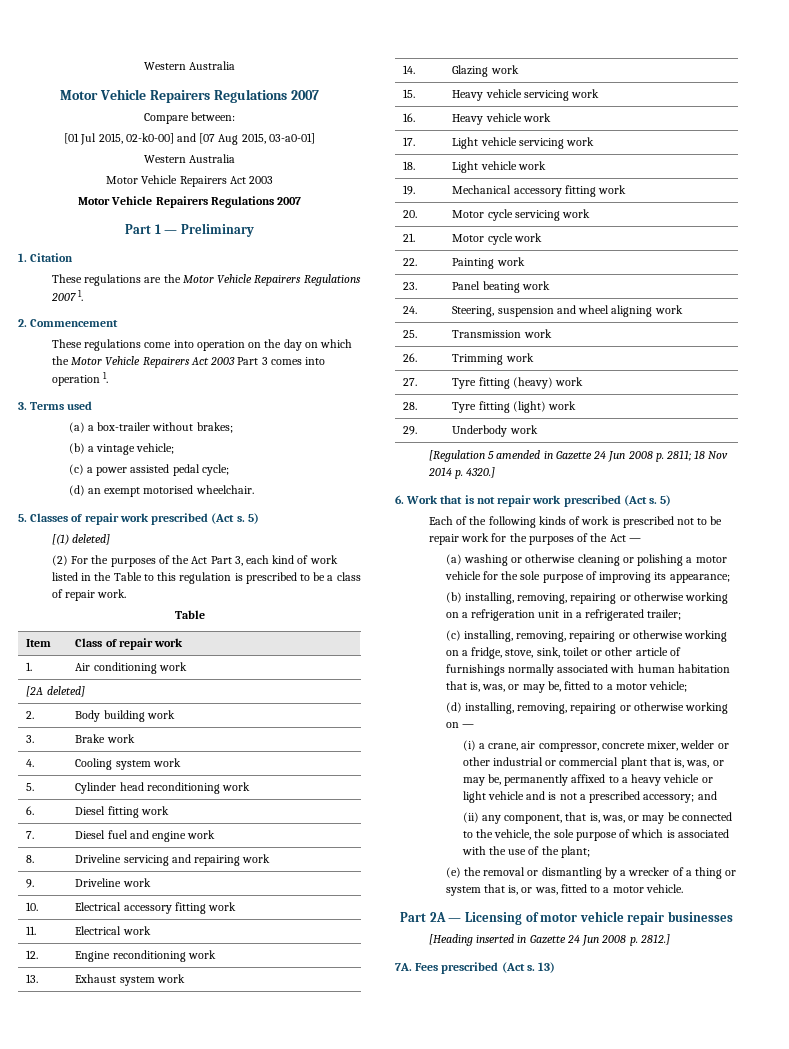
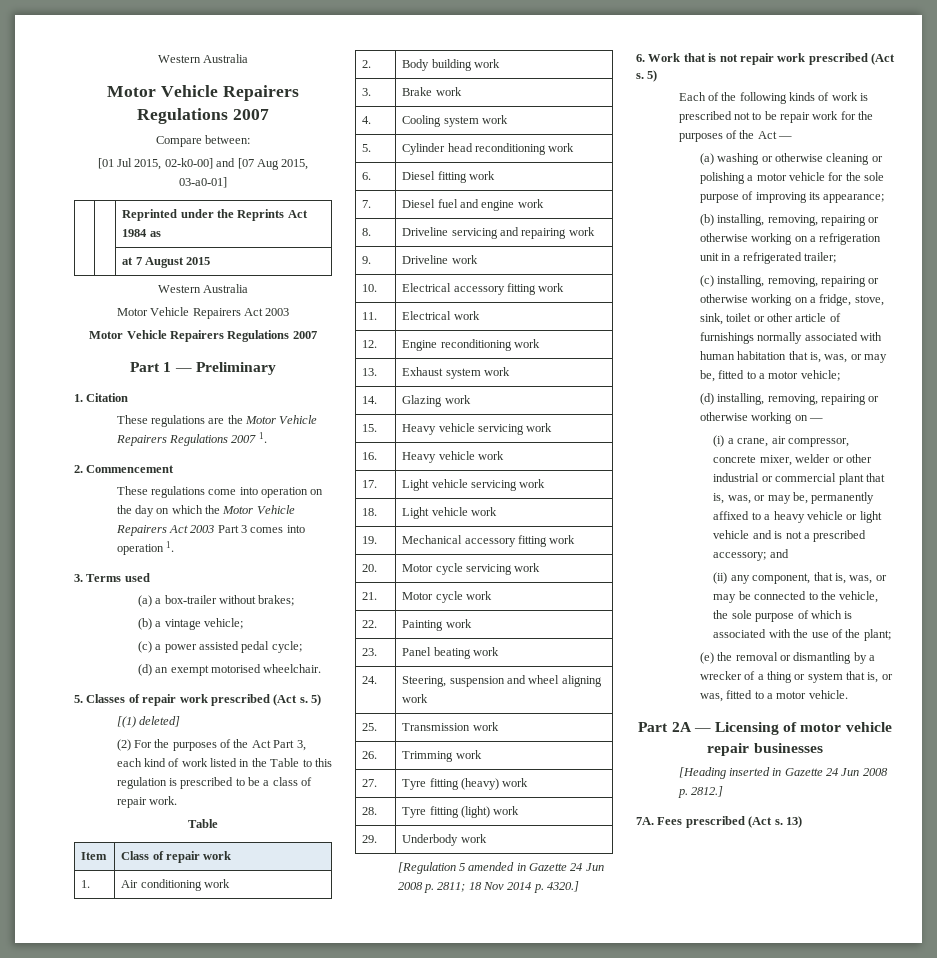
+ | | Reprinted under the Reprints Act 1984 as
+ | | at 7 August 2015
- [2A deleted]

